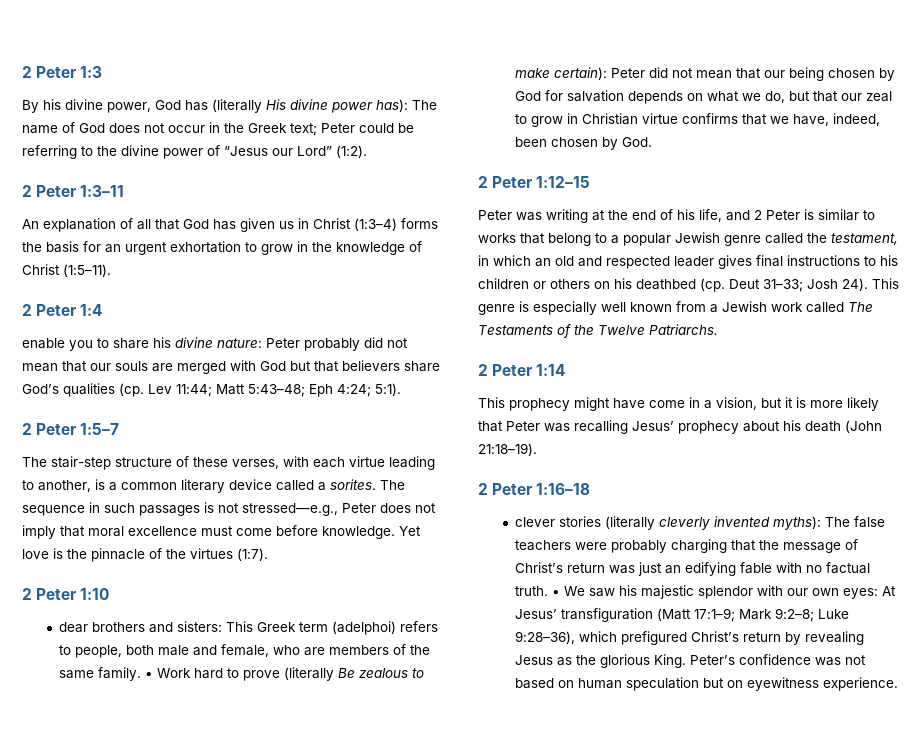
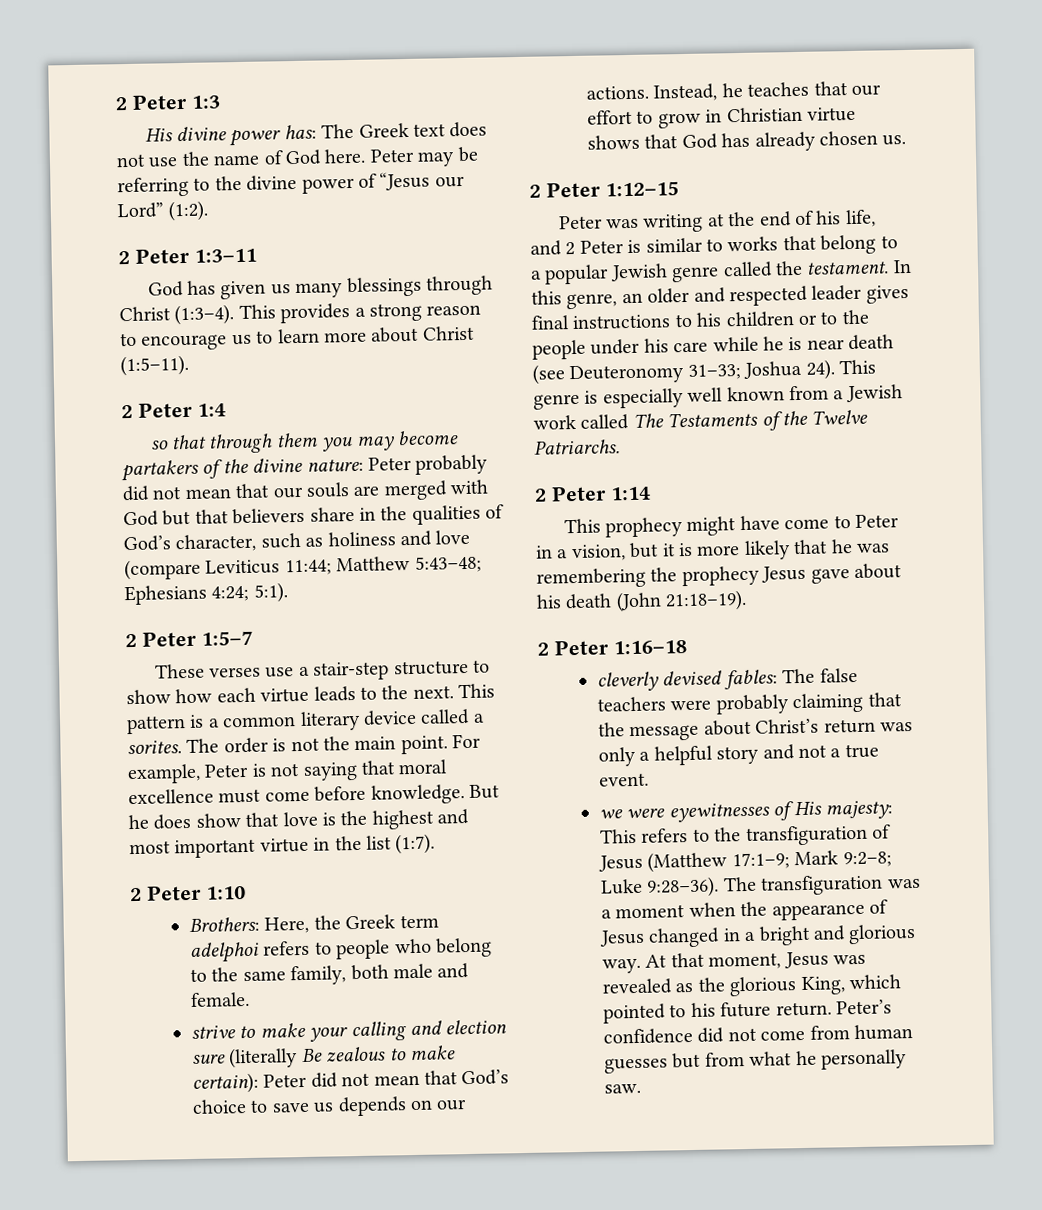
- By his divine power, God has (literally His divine power has): The name of God does not occur in the Greek text; Peter could be referring to the divine power of “Jesus our Lord” (1:2).
+ His divine power has: The Greek text does not use the name of God here. Peter may be referring to the divine power of “Jesus our Lord” (1:2).
- An explanation of all that God has given us in Christ (1:3–4) forms the basis for an urgent exhortation to grow in the knowledge of Christ (1:5–11).
+ God has given us many blessings through Christ (1:3–4). This provides a strong reason to encourage us to learn more about Christ (1:5–11).
- enable you to share his divine nature: Peter probably did not mean that our souls are merged with God but that believers share God’s qualities (cp. Lev 11:44; Matt 5:43–48; Eph 4:24; 5:1).
+ so that through them you may become partakers of the divine nature: Peter probably did not mean that our souls are merged with God but that believers share in the qualities of God’s character, such as holiness and love (compare Leviticus 11:44; Matthew 5:43–48; Ephesians 4:24; 5:1).
- The stair-step structure of these verses, with each virtue leading to another, is a common literary device called a sorites.
+ These verses use a stair-step structure to show how each virtue leads to the next. This pattern is a common literary device called a sorites.
- The sequence in such passages is not stressed—e.g., Peter does not imply that moral excellence must come before knowledge.
+ The order is not the main point. For example, Peter is not saying that moral excellence must come before knowledge.
- Yet love is the pinnacle of the virtues (1:7).
+ But he does show that love is the highest and most important virtue in the list (1:7).
- dear brothers and sisters: This Greek term (adelphoi) refers to people, both male and female, who are members of the same family. • Work hard to prove (literally Be zealous to make certain): Peter did not mean that our being chosen by God for salvation depends on what we do, but that our zeal to grow in Christian virtue confirms that we have, indeed, been chosen by God.
+ Brothers: Here, the Greek term adelphoi refers to people who belong to the same family, both male and female.
+ strive to make your calling and election sure (literally Be zealous to make certain): Peter did not mean that God’s choice to save us depends on our actions. Instead, he teaches that our effort to grow in Christian virtue shows that God has already chosen us.
- Peter was writing at the end of his life, and 2 Peter is similar to works that belong to a popular Jewish genre called the testament, in which an old and respected leader gives final instructions to his children or others on his deathbed (cp. Deut 31–33; Josh 24).
+ Peter was writing at the end of his life, and 2 Peter is similar to works that belong to a popular Jewish genre called the testament. In this genre, an older and respected leader gives final instructions to his children or to the people under his care while he is near death (see Deuteronomy 31–33; Joshua 24).
- This prophecy might have come in a vision, but it is more likely that Peter was recalling Jesus’ prophecy about his death (John 21:18–19).
+ This prophecy might have come to Peter in a vision, but it is more likely that he was remembering the prophecy Jesus gave about his death (John 21:18–19).
- clever stories (literally cleverly invented myths): The false teachers were probably charging that the message of Christ’s return was just an edifying fable with no factual truth. • We saw his majestic splendor with our own eyes: At Jesus’ transfiguration (Matt 17:1–9; Mark 9:2–8; Luke 9:28–36), which prefigured Christ’s return by revealing Jesus as the glorious King. Peter’s confidence was not based on human speculation but on eyewitness experience.
+ cleverly devised fables: The false teachers were probably claiming that the message about Christ’s return was only a helpful story and not a true event.
+ we were eyewitnesses of His majesty: This refers to the transfiguration of Jesus (Matthew 17:1–9; Mark 9:2–8; Luke 9:28–36). The transfiguration was a moment when the appearance of Jesus changed in a bright and glorious way. At that moment, Jesus was revealed as the glorious King, which pointed to his future return. Peter’s confidence did not come from human guesses but from what he personally saw.

